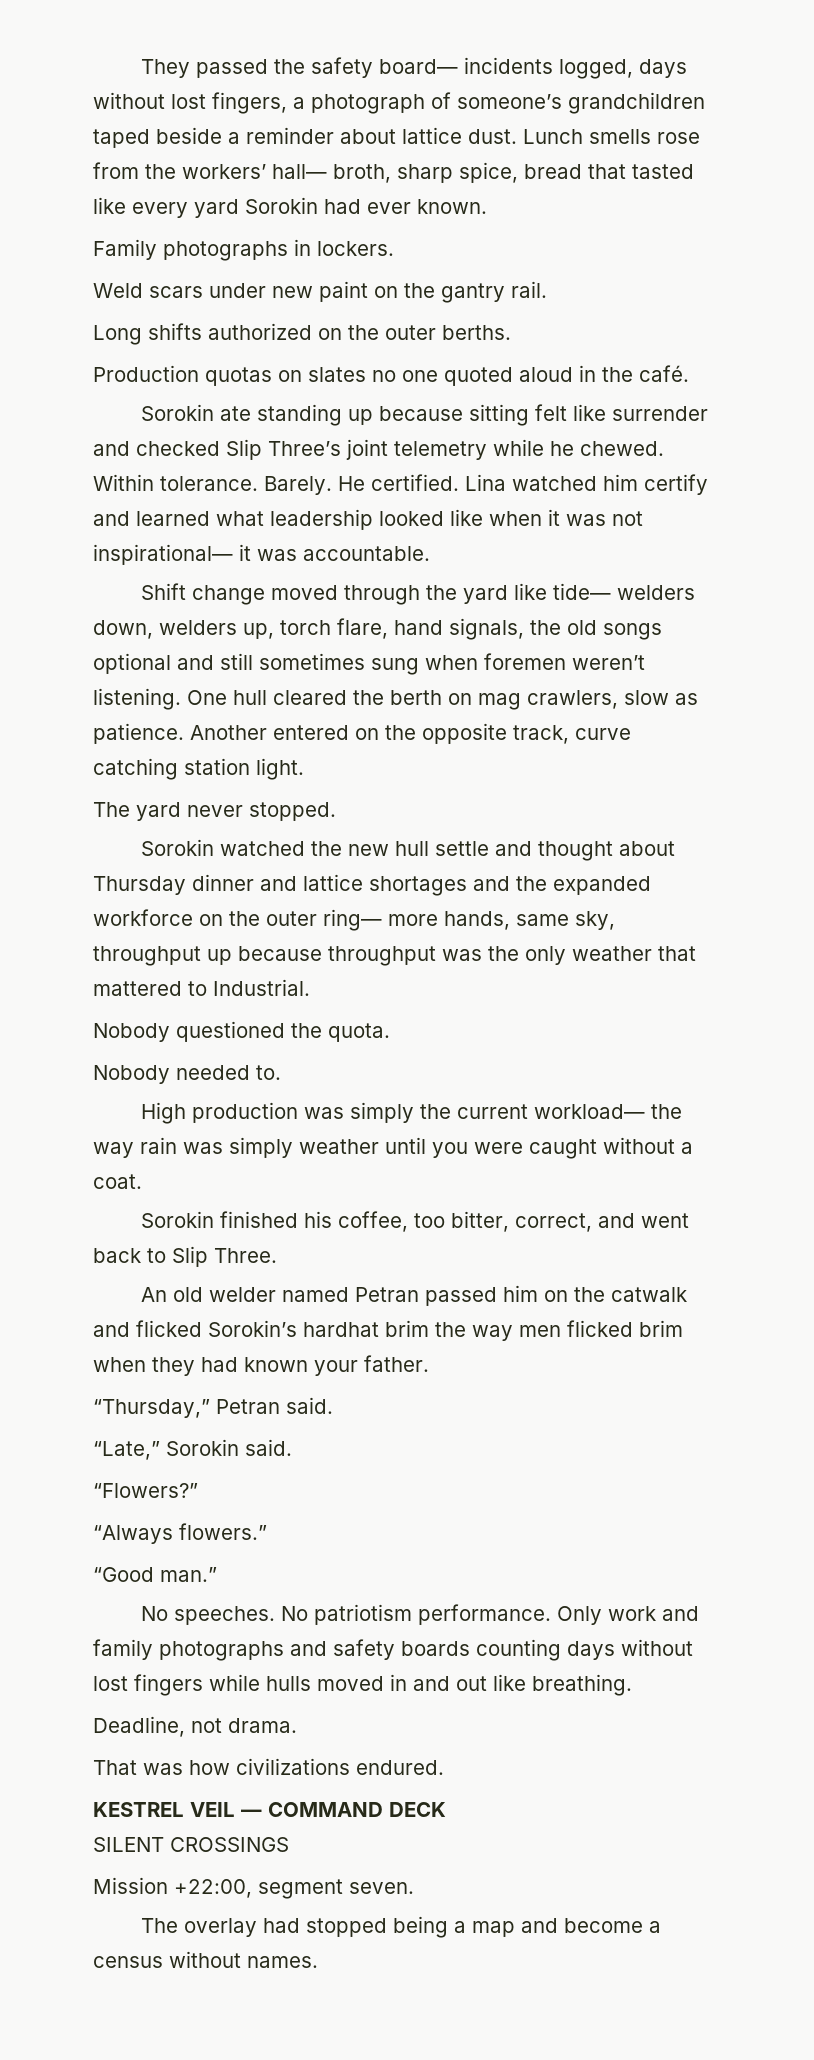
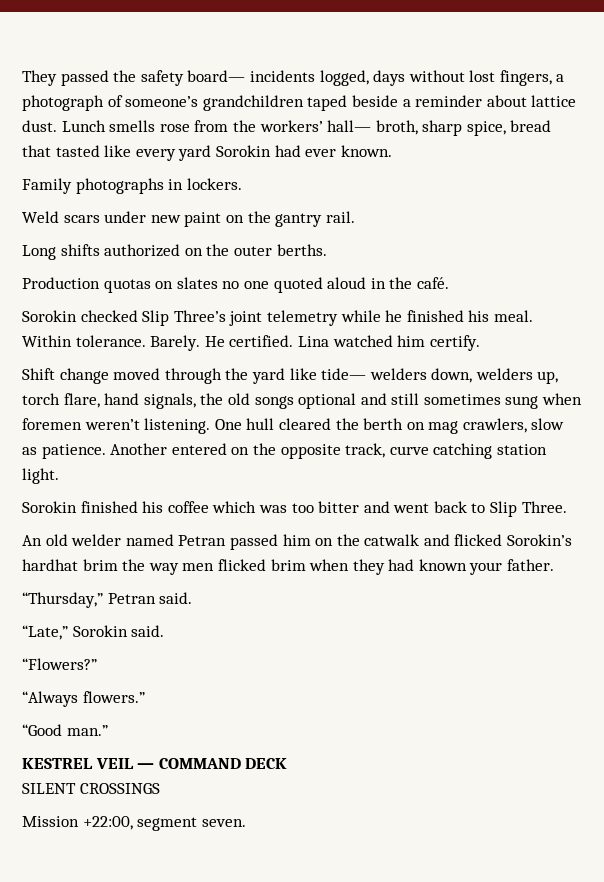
- Sorokin ate standing up because sitting felt like surrender and checked Slip Three’s joint telemetry while he chewed.
+ Sorokin checked Slip Three’s joint telemetry while he finished his meal.
- Lina watched him certify and learned what leadership looked like when it was not inspirational— it was accountable.
+ Lina watched him certify.
- The yard never stopped.
- Sorokin watched the new hull settle and thought about Thursday dinner and lattice shortages and the expanded workforce on the outer ring— more hands, same sky, throughput up because throughput was the only weather that mattered to Industrial.
- Nobody questioned the quota.
- Nobody needed to.
- High production was simply the current workload— the way rain was simply weather until you were caught without a coat.
- Sorokin finished his coffee, too bitter, correct, and went back to Slip Three.
+ Sorokin finished his coffee which was too bitter and went back to Slip Three.
- No speeches. No patriotism performance. Only work and family photographs and safety boards counting days without lost fingers while hulls moved in and out like breathing.
- Deadline, not drama.
- That was how civilizations endured.
- The overlay had stopped being a map and become a census without names.

